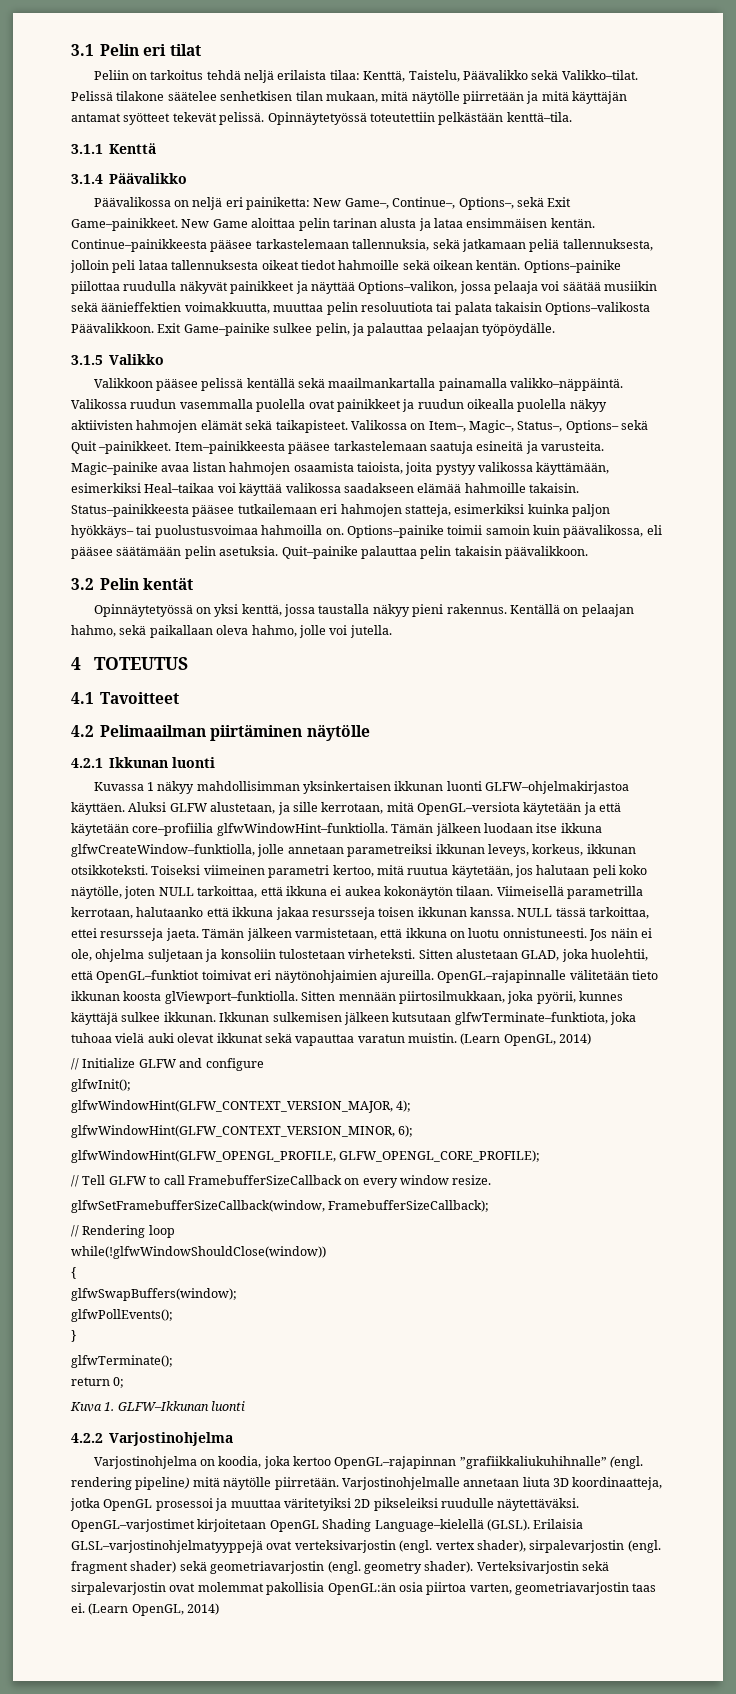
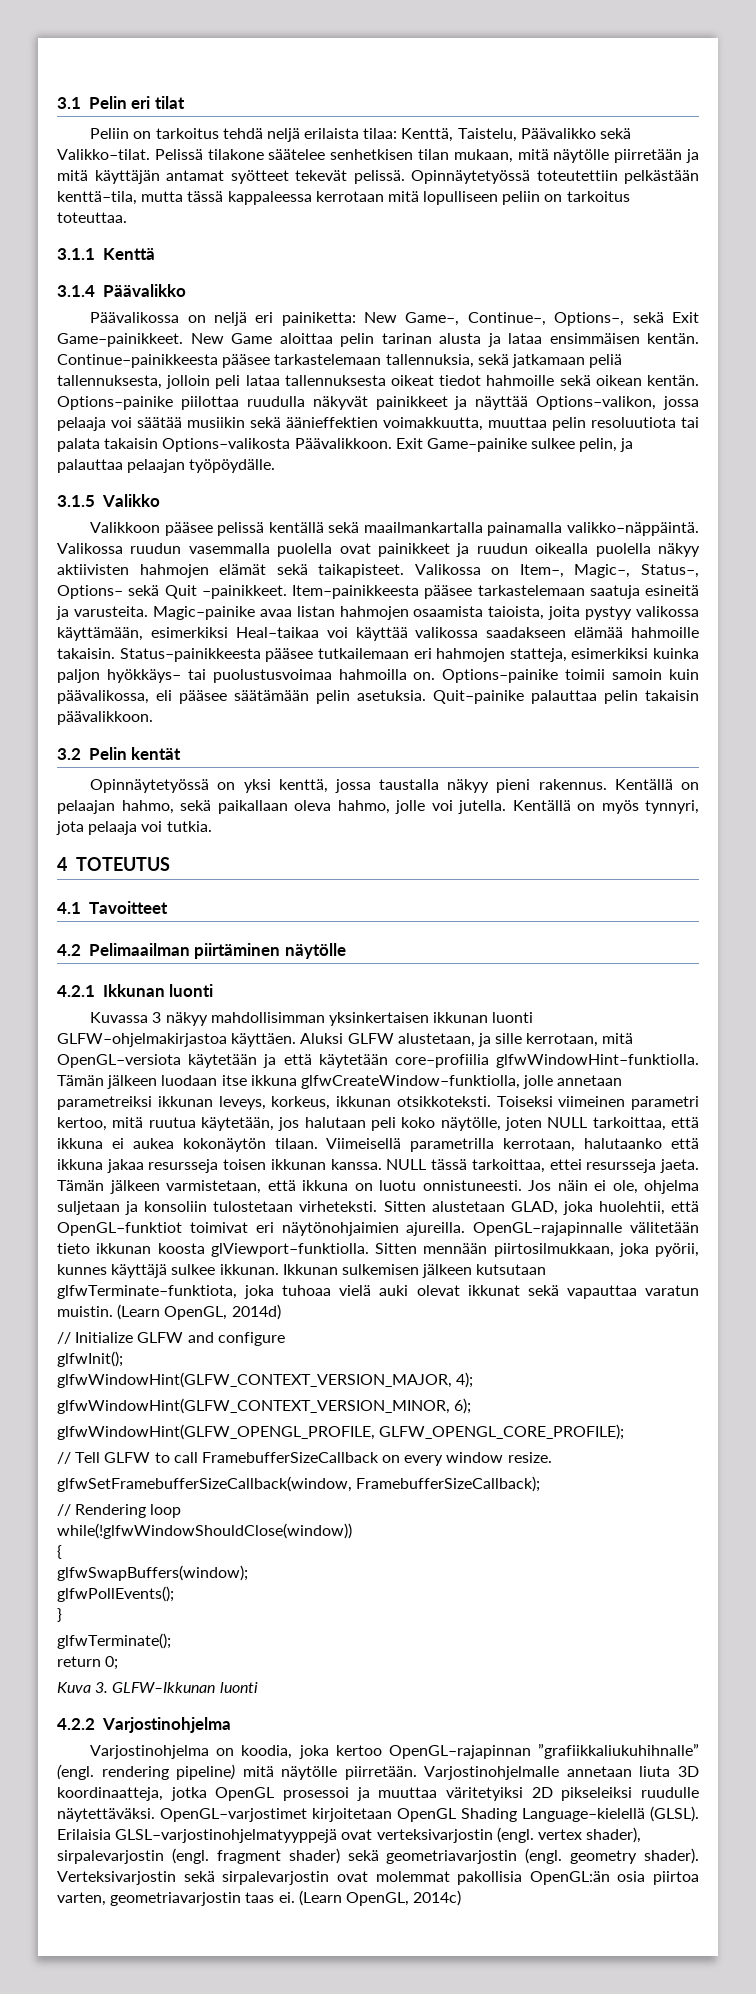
- Opinnäytetyössä toteutettiin pelkästään kenttä–tila.
+ Opinnäytetyössä toteutettiin pelkästään kenttä–tila, mutta tässä kappaleessa kerrotaan mitä lopulliseen peliin on tarkoitus toteuttaa.
+ Kentällä on myös tynnyri, jota pelaaja voi tutkia.
- Kuvassa 1 näkyy mahdollisimman yksinkertaisen ikkunan luonti GLFW–ohjelmakirjastoa käyttäen.
+ Kuvassa 3 näkyy mahdollisimman yksinkertaisen ikkunan luonti GLFW–ohjelmakirjastoa käyttäen.
- Ikkunan sulkemisen jälkeen kutsutaan glfwTerminate–funktiota, joka tuhoaa vielä auki olevat ikkunat sekä vapauttaa varatun muistin. (Learn OpenGL, 2014)
+ Ikkunan sulkemisen jälkeen kutsutaan glfwTerminate–funktiota, joka tuhoaa vielä auki olevat ikkunat sekä vapauttaa varatun muistin. (Learn OpenGL, 2014d)
- Kuva 1. GLFW–Ikkunan luonti
+ Kuva 3. GLFW–Ikkunan luonti
- Verteksivarjostin sekä sirpalevarjostin ovat molemmat pakollisia OpenGL:än osia piirtoa varten, geometriavarjostin taas ei. (Learn OpenGL, 2014)
+ Verteksivarjostin sekä sirpalevarjostin ovat molemmat pakollisia OpenGL:än osia piirtoa varten, geometriavarjostin taas ei. (Learn OpenGL, 2014c)

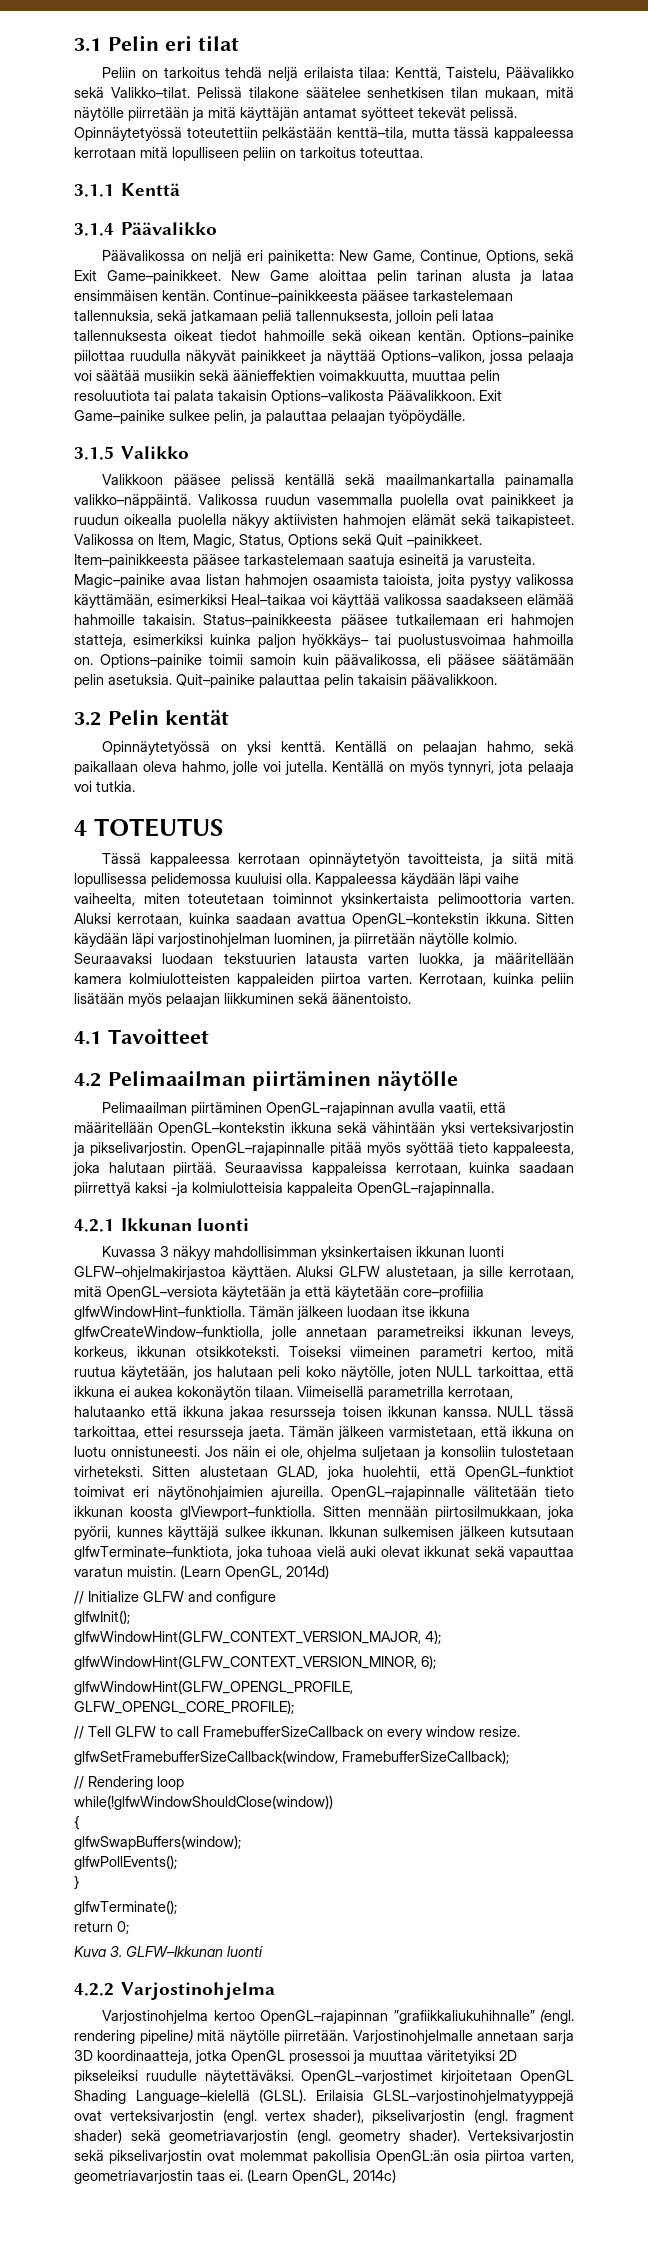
- Päävalikossa on neljä eri painiketta: New Game–, Continue–, Options–, sekä Exit Game–painikkeet.
+ Päävalikossa on neljä eri painiketta: New Game, Continue, Options, sekä Exit Game–painikkeet.
- Valikossa on Item–, Magic–, Status–, Options– sekä Quit –painikkeet.
+ Valikossa on Item, Magic, Status, Options sekä Quit –painikkeet.
- Opinnäytetyössä on yksi kenttä, jossa taustalla näkyy pieni rakennus.
+ Opinnäytetyössä on yksi kenttä.
+ Tässä kappaleessa kerrotaan opinnäytetyön tavoitteista, ja siitä mitä lopullisessa pelidemossa kuuluisi olla. Kappaleessa käydään läpi vaihe vaiheelta, miten toteutetaan toiminnot yksinkertaista pelimoottoria varten. Aluksi kerrotaan, kuinka saadaan avattua OpenGL–kontekstin ikkuna. Sitten käydään läpi varjostinohjelman luominen, ja piirretään näytölle kolmio. Seuraavaksi luodaan tekstuurien latausta varten luokka, ja määritellään kamera kolmiulotteisten kappaleiden piirtoa varten. Kerrotaan, kuinka peliin lisätään myös pelaajan liikkuminen sekä äänentoisto.
+ Pelimaailman piirtäminen OpenGL–rajapinnan avulla vaatii, että määritellään OpenGL–kontekstin ikkuna sekä vähintään yksi verteksivarjostin ja pikselivarjostin. OpenGL–rajapinnalle pitää myös syöttää tieto kappaleesta, joka halutaan piirtää. Seuraavissa kappaleissa kerrotaan, kuinka saadaan piirrettyä kaksi -ja kolmiulotteisia kappaleita OpenGL–rajapinnalla.
- Varjostinohjelma on koodia, joka kertoo OpenGL–rajapinnan ”grafiikkaliukuhihnalle” (engl. rendering pipeline) mitä näytölle piirretään.
+ Varjostinohjelma kertoo OpenGL–rajapinnan ”grafiikkaliukuhihnalle” (engl. rendering pipeline) mitä näytölle piirretään.
- Varjostinohjelmalle annetaan liuta 3D koordinaatteja, jotka OpenGL prosessoi ja muuttaa väritetyiksi 2D pikseleiksi ruudulle näytettäväksi.
+ Varjostinohjelmalle annetaan sarja 3D koordinaatteja, jotka OpenGL prosessoi ja muuttaa väritetyiksi 2D pikseleiksi ruudulle näytettäväksi.
- Erilaisia GLSL–varjostinohjelmatyyppejä ovat verteksivarjostin (engl. vertex shader), sirpalevarjostin (engl. fragment shader) sekä geometriavarjostin (engl. geometry shader).
+ Erilaisia GLSL–varjostinohjelmatyyppejä ovat verteksivarjostin (engl. vertex shader), pikselivarjostin (engl. fragment shader) sekä geometriavarjostin (engl. geometry shader).
- Verteksivarjostin sekä sirpalevarjostin ovat molemmat pakollisia OpenGL:än osia piirtoa varten, geometriavarjostin taas ei.
+ Verteksivarjostin sekä pikselivarjostin ovat molemmat pakollisia OpenGL:än osia piirtoa varten, geometriavarjostin taas ei.

